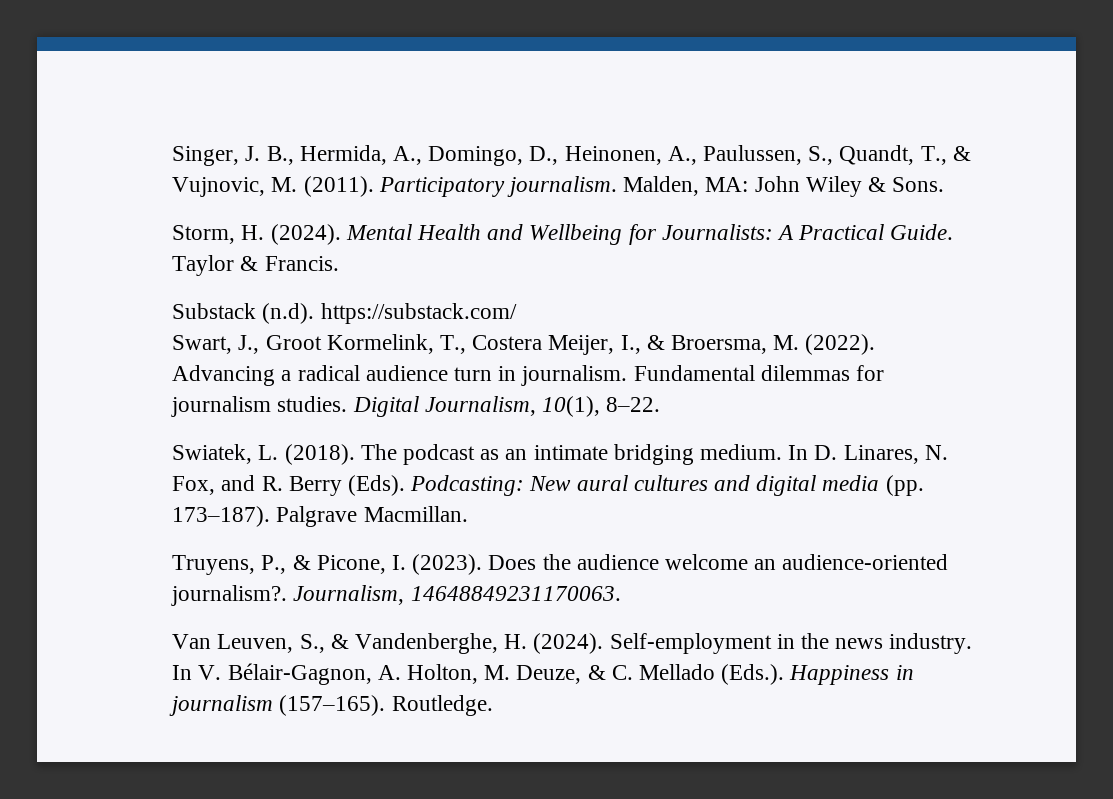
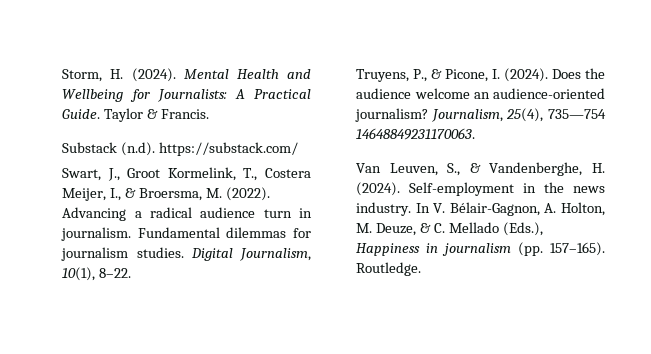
- Singer, J. B., Hermida, A., Domingo, D., Heinonen, A., Paulussen, S., Quandt, T., & Vujnovic, M. (2011). Participatory journalism. Malden, MA: John Wiley & Sons.
- Swiatek, L. (2018). The podcast as an intimate bridging medium. In D. Linares, N. Fox, and R. Berry (Eds). Podcasting: New aural cultures and digital media (pp. 173–187). Palgrave Macmillan.
- Truyens, P., & Picone, I. (2023).
+ Truyens, P., & Picone, I. (2024).
- Does the audience welcome an audience-oriented journalism?. Journalism, 14648849231170063.
+ Does the audience welcome an audience-oriented journalism? Journalism, 25(4), 735—754 14648849231170063.
- In V. Bélair-Gagnon, A. Holton, M. Deuze, & C. Mellado (Eds.). Happiness in journalism (157–165).
+ In V. Bélair-Gagnon, A. Holton, M. Deuze, & C. Mellado (Eds.), Happiness in journalism (pp. 157–165).

